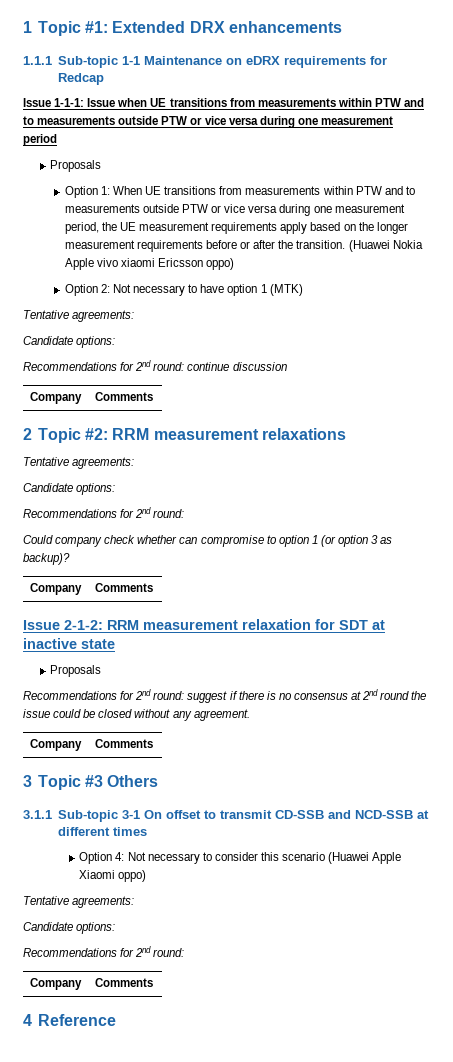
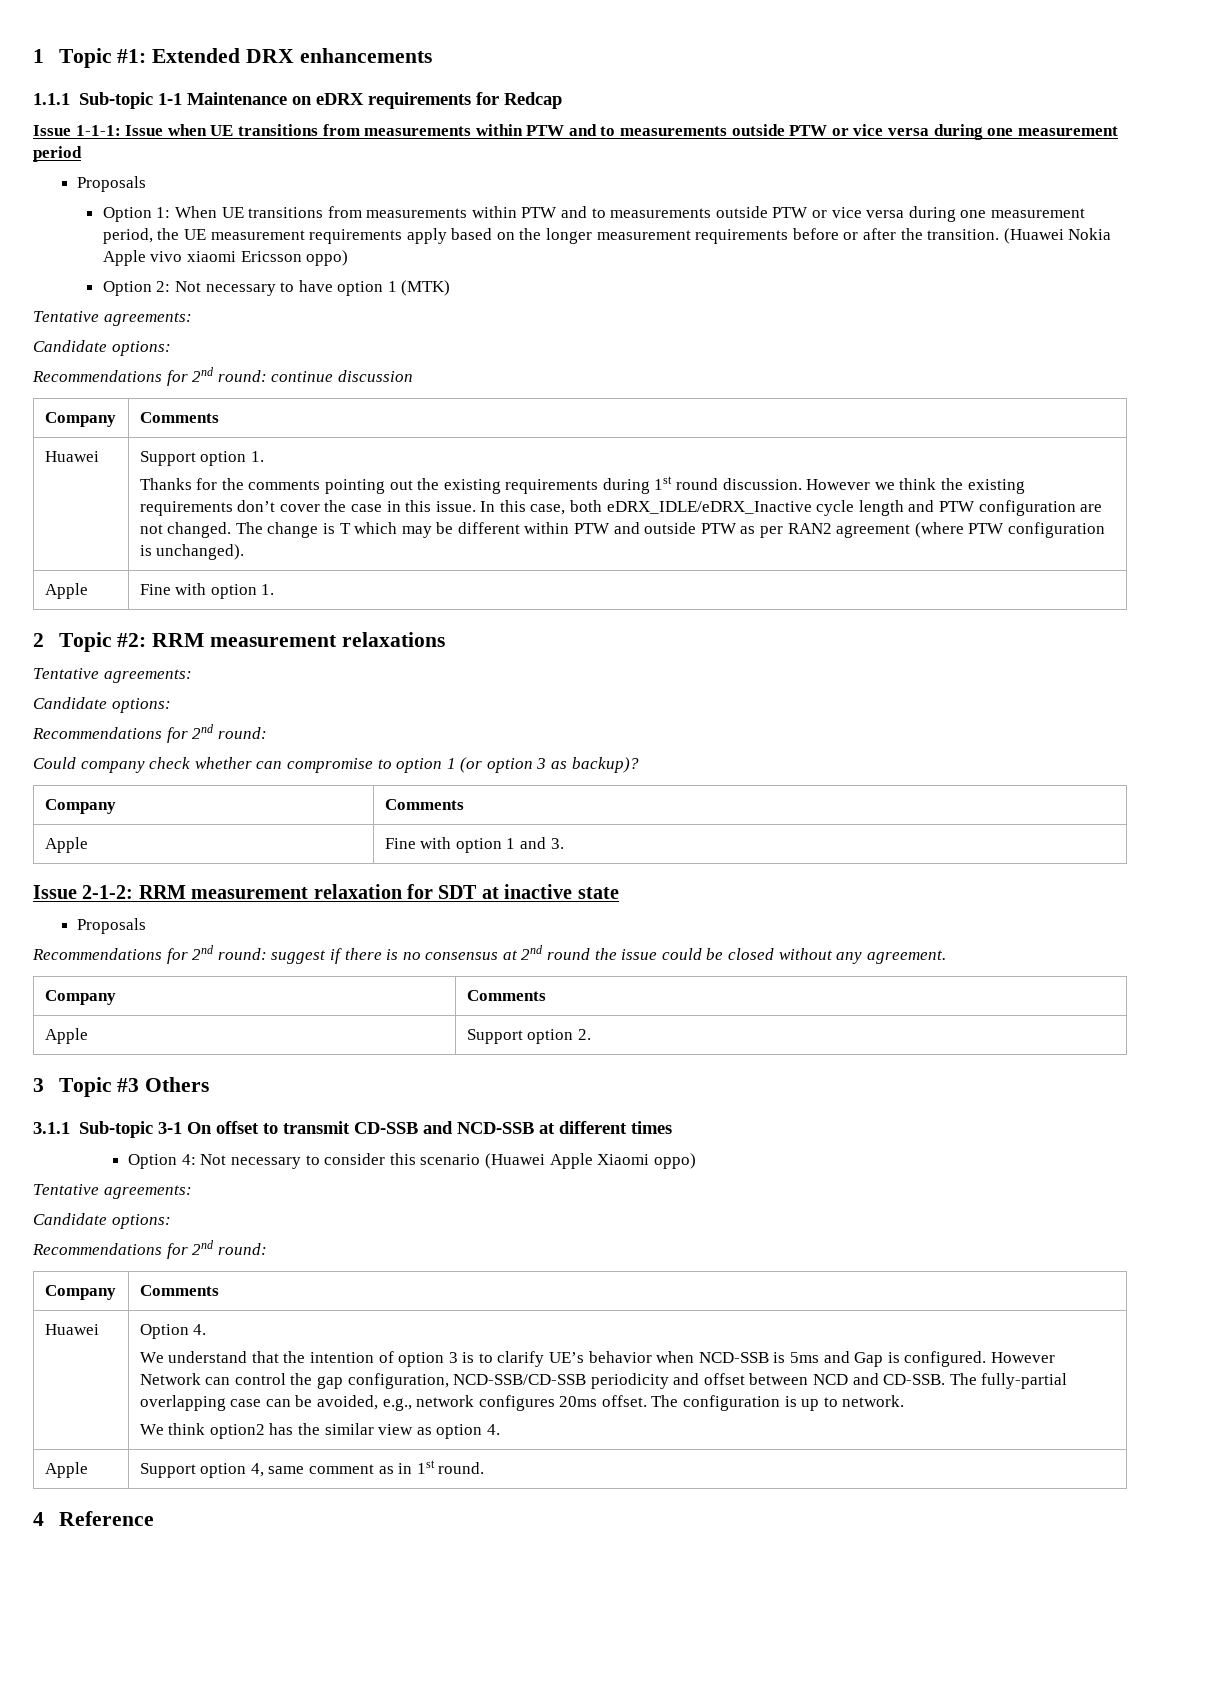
+ Huawei | Support option 1.
+ Thanks for the comments pointing out the existing requirements during 1st round discussion. However we think the existing requirements don’t cover the case in this issue. In this case, both eDRX_IDLE/eDRX_Inactive cycle length and PTW configuration are not changed. The change is T which may be different within PTW and outside PTW as per RAN2 agreement (where PTW configuration is unchanged).
+ Apple | Fine with option 1.
+ Apple | Fine with option 1 and 3.
+ Apple | Support option 2.
+ Huawei | Option 4.
+ We understand that the intention of option 3 is to clarify UE’s behavior when NCD-SSB is 5ms and Gap is configured. However Network can control the gap configuration, NCD-SSB/CD-SSB periodicity and offset between NCD and CD-SSB. The fully-partial overlapping case can be avoided, e.g., network configures 20ms offset. The configuration is up to network.
+ We think option2 has the similar view as option 4.
+ Apple | Support option 4, same comment as in 1st round.

